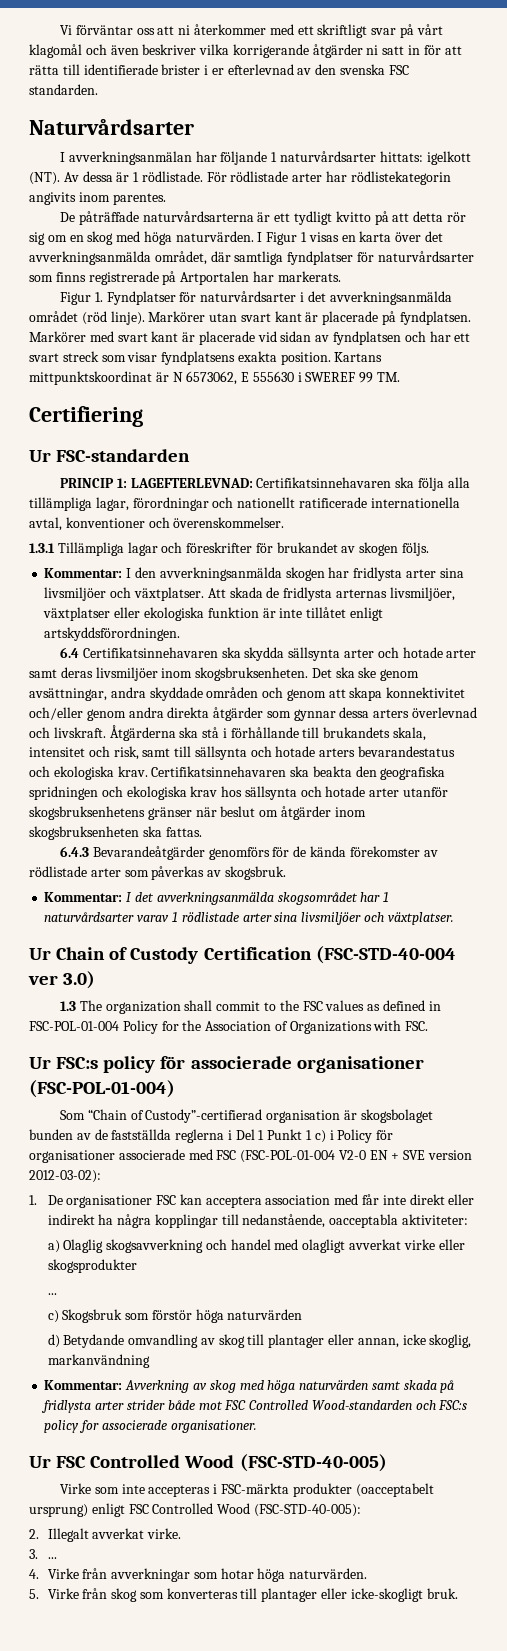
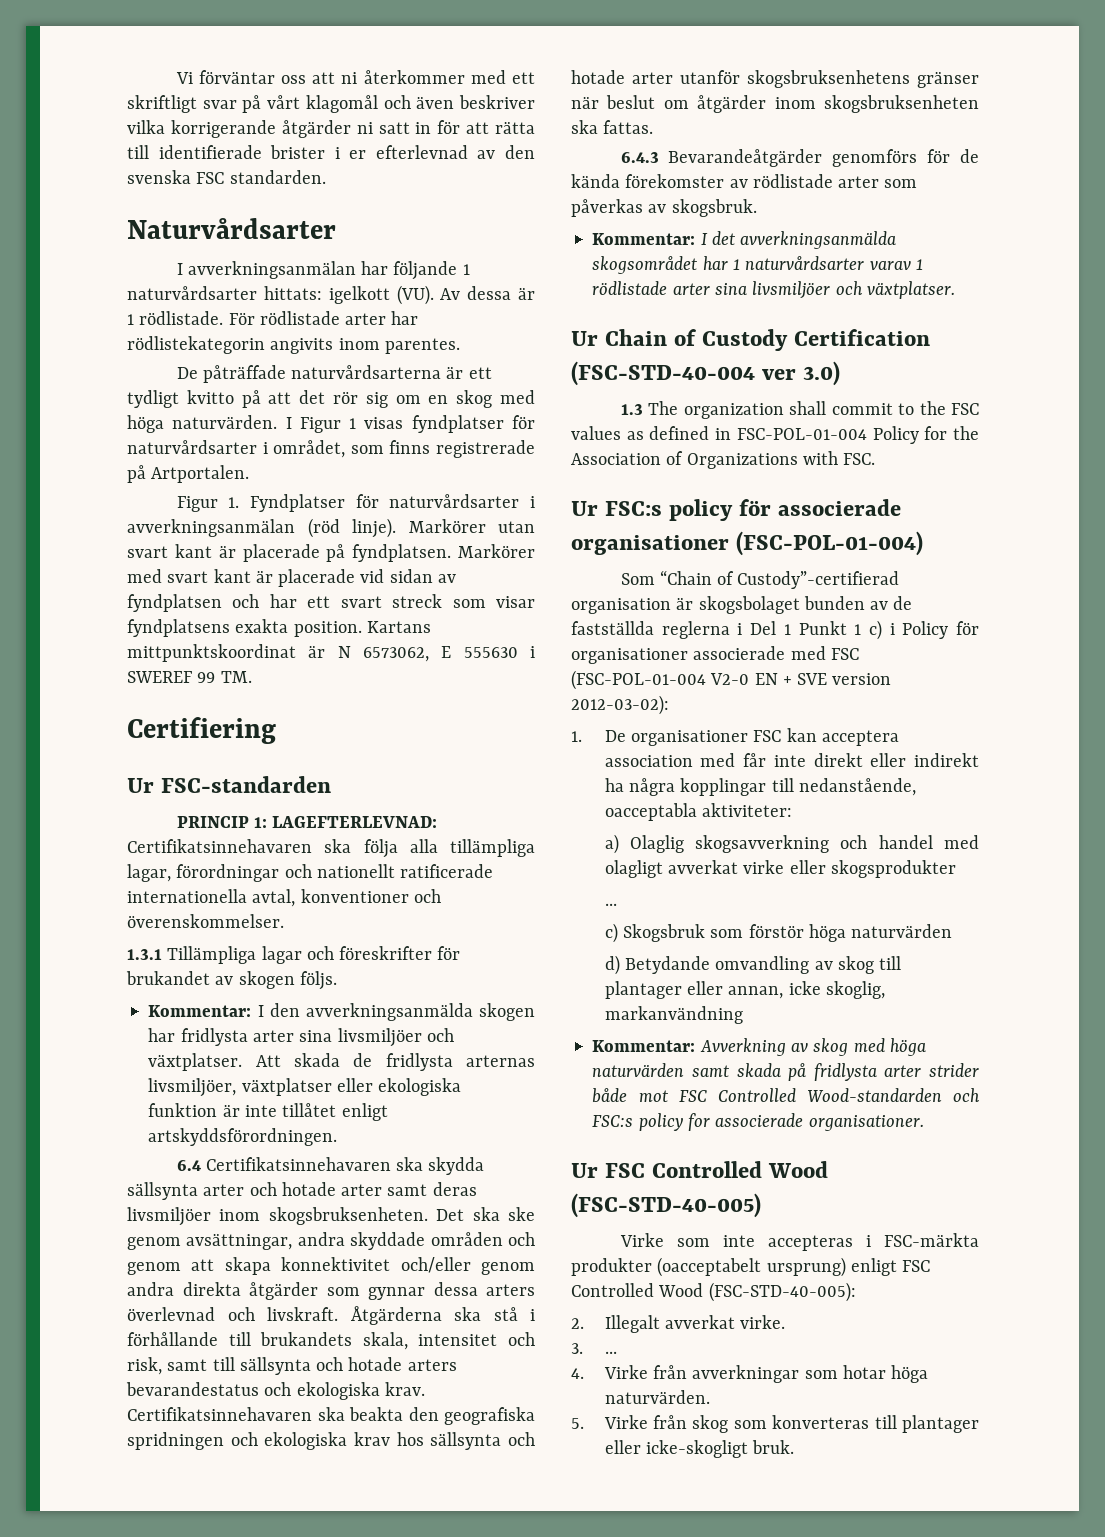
- I avverkningsanmälan har följande 1 naturvårdsarter hittats: igelkott (NT). Av dessa är 1 rödlistade.
+ I avverkningsanmälan har följande 1 naturvårdsarter hittats: igelkott (VU). Av dessa är 1 rödlistade.
- De påträffade naturvårdsarterna är ett tydligt kvitto på att detta rör sig om en skog med höga naturvärden.
+ De påträffade naturvårdsarterna är ett tydligt kvitto på att det rör sig om en skog med höga naturvärden.
- I Figur 1 visas en karta över det avverkningsanmälda området, där samtliga fyndplatser för naturvårdsarter som finns registrerade på Artportalen har markerats.
+ I Figur 1 visas fyndplatser för naturvårdsarter i området, som finns registrerade på Artportalen.
- Figur 1. Fyndplatser för naturvårdsarter i det avverkningsanmälda området (röd linje).
+ Figur 1. Fyndplatser för naturvårdsarter i avverkningsanmälan (röd linje).

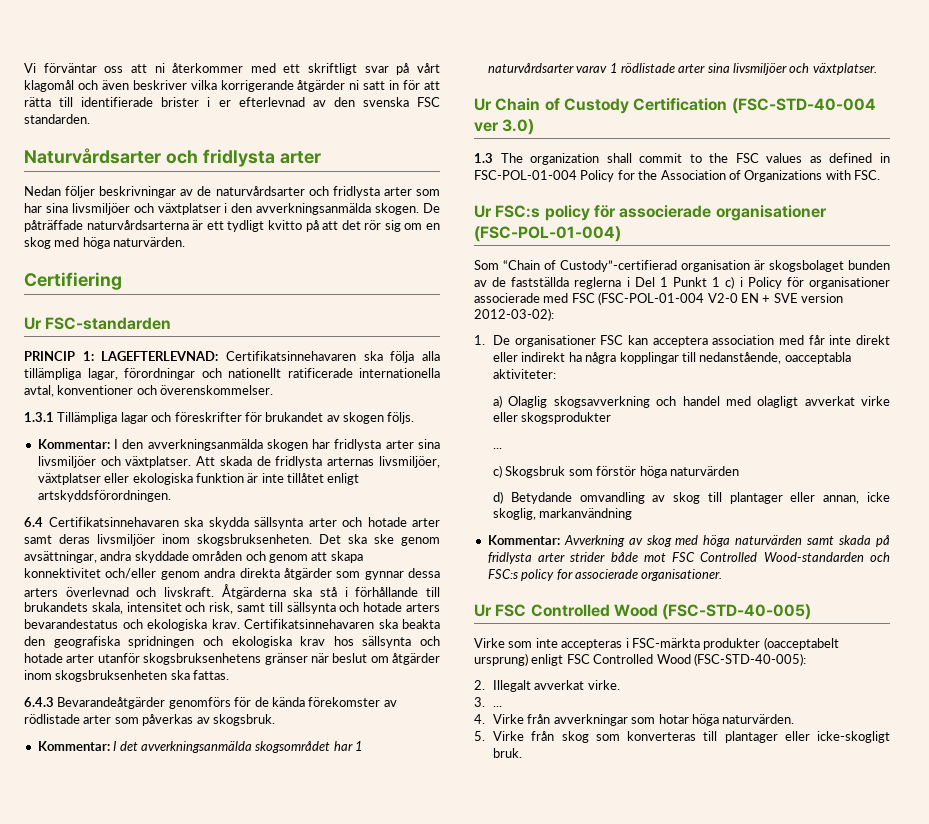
- Naturvårdsarter
- I avverkningsanmälan har följande 1 naturvårdsarter hittats: igelkott (VU). Av dessa är 1 rödlistade. För rödlistade arter har rödlistekategorin angivits inom parentes.
- De påträffade naturvårdsarterna är ett tydligt kvitto på att det rör sig om en skog med höga naturvärden. I Figur 1 visas fyndplatser för naturvårdsarter i området, som finns registrerade på Artportalen.
- Figur 1. Fyndplatser för naturvårdsarter i avverkningsanmälan (röd linje). Markörer utan svart kant är placerade på fyndplatsen. Markörer med svart kant är placerade vid sidan av fyndplatsen och har ett svart streck som visar fyndplatsens exakta position. Kartans mittpunktskoordinat är N 6573062, E 555630 i SWEREF 99 TM.
+ Naturvårdsarter och fridlysta arter
+ Nedan följer beskrivningar av de naturvårdsarter och fridlysta arter som har sina livsmiljöer och växtplatser i den avverkningsanmälda skogen. De påträffade naturvårdsarterna är ett tydligt kvitto på att det rör sig om en skog med höga naturvärden.

